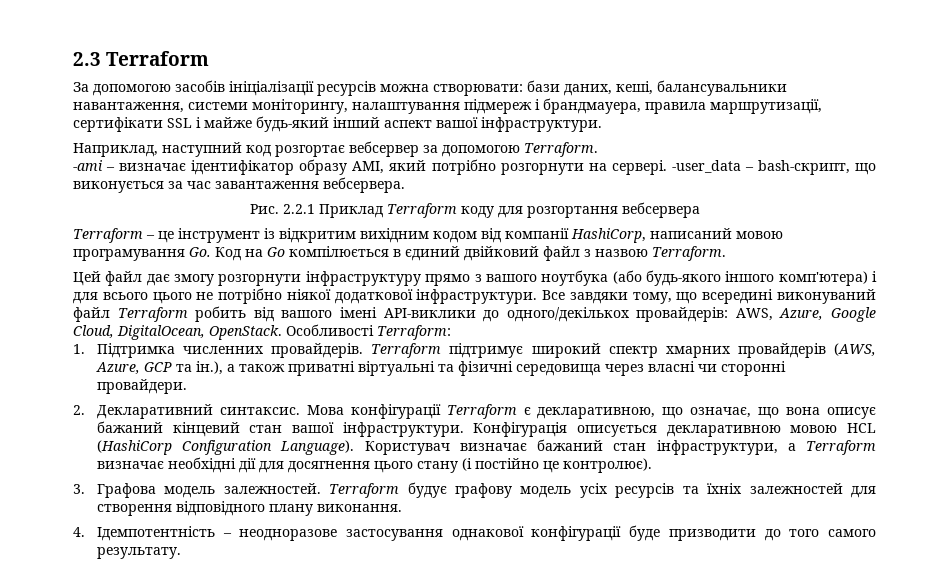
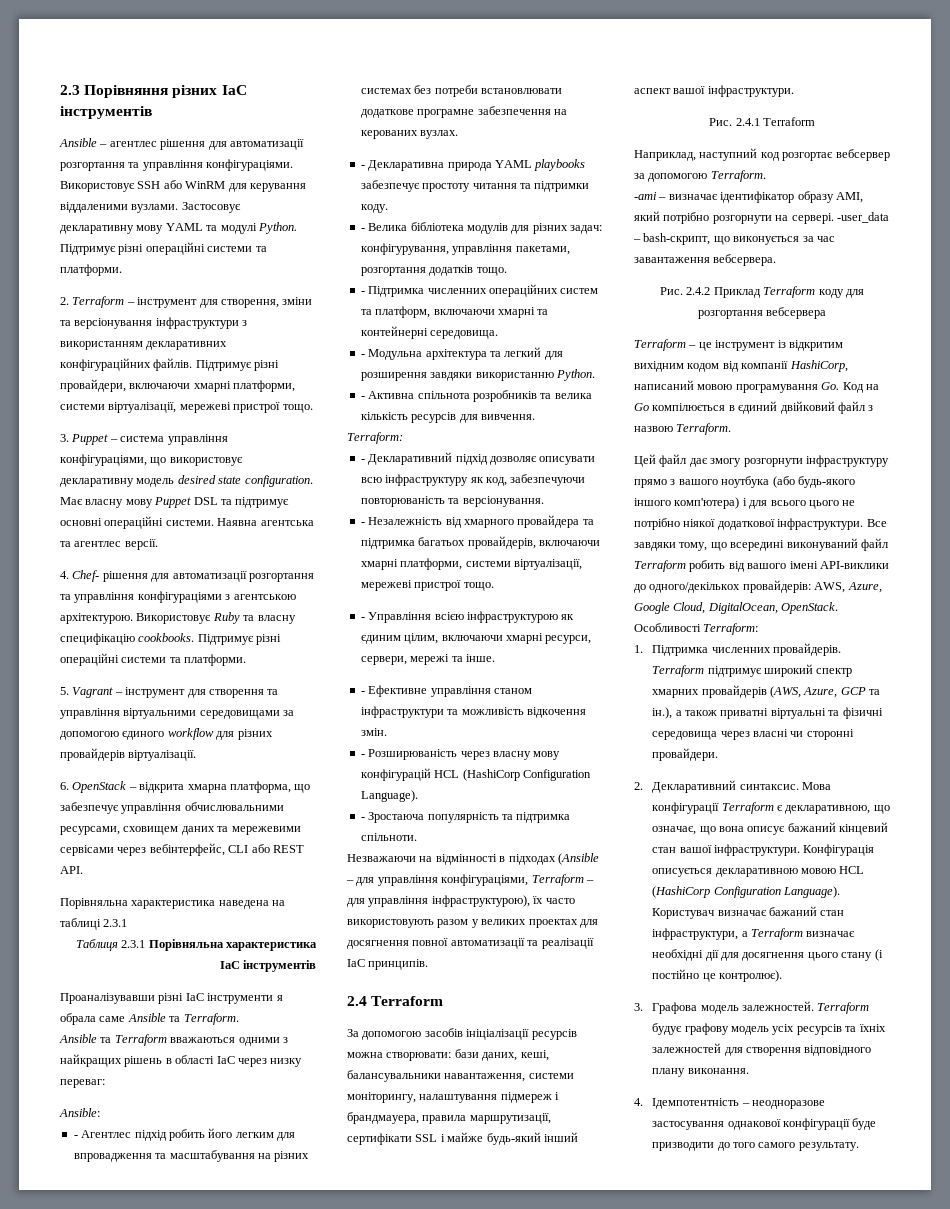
- 2.3 Terraform
+ 2.3 Порівняння різних IaC інструментів
+ Ansible – агентлес рішення для автоматизації розгортання та управління конфігураціями. Використовує SSH або WinRM для керування віддаленими вузлами. Застосовує декларативну мову YAML та модулі Python. Підтримує різні операційні системи та платформи.
+ 2. Terraform – інструмент для створення, зміни та версіонування інфраструктури з використанням декларативних конфігураційних файлів. Підтримує різні провайдери, включаючи хмарні платформи, системи віртуалізації, мережеві пристрої тощо.
+ 3. Puppet – система управління конфігураціями, що використовує декларативну модель desired state configuration. Має власну мову Puppet DSL та підтримує основні операційні системи. Наявна агентська та агентлес версії.
+ 4. Chef- рішення для автоматизації розгортання та управління конфігураціями з агентською архітектурою. Використовує Ruby та власну специфікацію cookbooks. Підтримує різні операційні системи та платформи.
+ 5. Vagrant – інструмент для створення та управління віртуальними середовищами за допомогою єдиного workflow для різних провайдерів віртуалізації.
+ 6. OpenStack – відкрита хмарна платформа, що забезпечує управління обчислювальними ресурсами, сховищем даних та мережевими сервісами через вебінтерфейс, CLI або REST API.
+ Порівняльна характеристика наведена на таблиці 2.3.1
+ Таблиця 2.3.1 Порівняльна характеристика IaC інструментів
+ Проаналізувавши різні IaC інструменти я обрала саме Ansible та Terraform.
+ Ansible та Terraform вважаються одними з найкращих рішень в області IaC через низку переваг:
+ Ansible:
+ - Агентлес підхід робить його легким для впровадження та масштабування на різних системах без потреби встановлювати додаткове програмне забезпечення на керованих вузлах.
+ - Декларативна природа YAML playbooks забезпечує простоту читання та підтримки коду.
+ - Велика бібліотека модулів для різних задач: конфігурування, управління пакетами, розгортання додатків тощо.
+ - Підтримка численних операційних систем та платформ, включаючи хмарні та контейнерні середовища.
+ - Модульна архітектура та легкий для розширення завдяки використанню Python.
+ - Активна спільнота розробників та велика кількість ресурсів для вивчення.
+ Terraform:
+ - Декларативний підхід дозволяє описувати всю інфраструктуру як код, забезпечуючи повторюваність та версіонування.
+ - Незалежність від хмарного провайдера та підтримка багатьох провайдерів, включаючи хмарні платформи, системи віртуалізації, мережеві пристрої тощо.
+ - Управління всією інфраструктурою як єдиним цілим, включаючи хмарні ресурси, сервери, мережі та інше.
+ - Ефективне управління станом інфраструктури та можливість відкочення змін.
+ - Розширюваність через власну мову конфігурацій HCL (HashiCorp Configuration Language).
+ - Зростаюча популярність та підтримка спільноти.
+ Незважаючи на відмінності в підходах (Ansible – для управління конфігураціями, Terraform – для управління інфраструктурою), їх часто використовують разом у великих проектах для досягнення повної автоматизації та реалізації IaC принципів.
+ 2.4 Terraform
+ Рис. 2.4.1 Terraform
- Рис. 2.2.1 Приклад Terraform коду для розгортання вебсервера
+ Рис. 2.4.2 Приклад Terraform коду для розгортання вебсервера

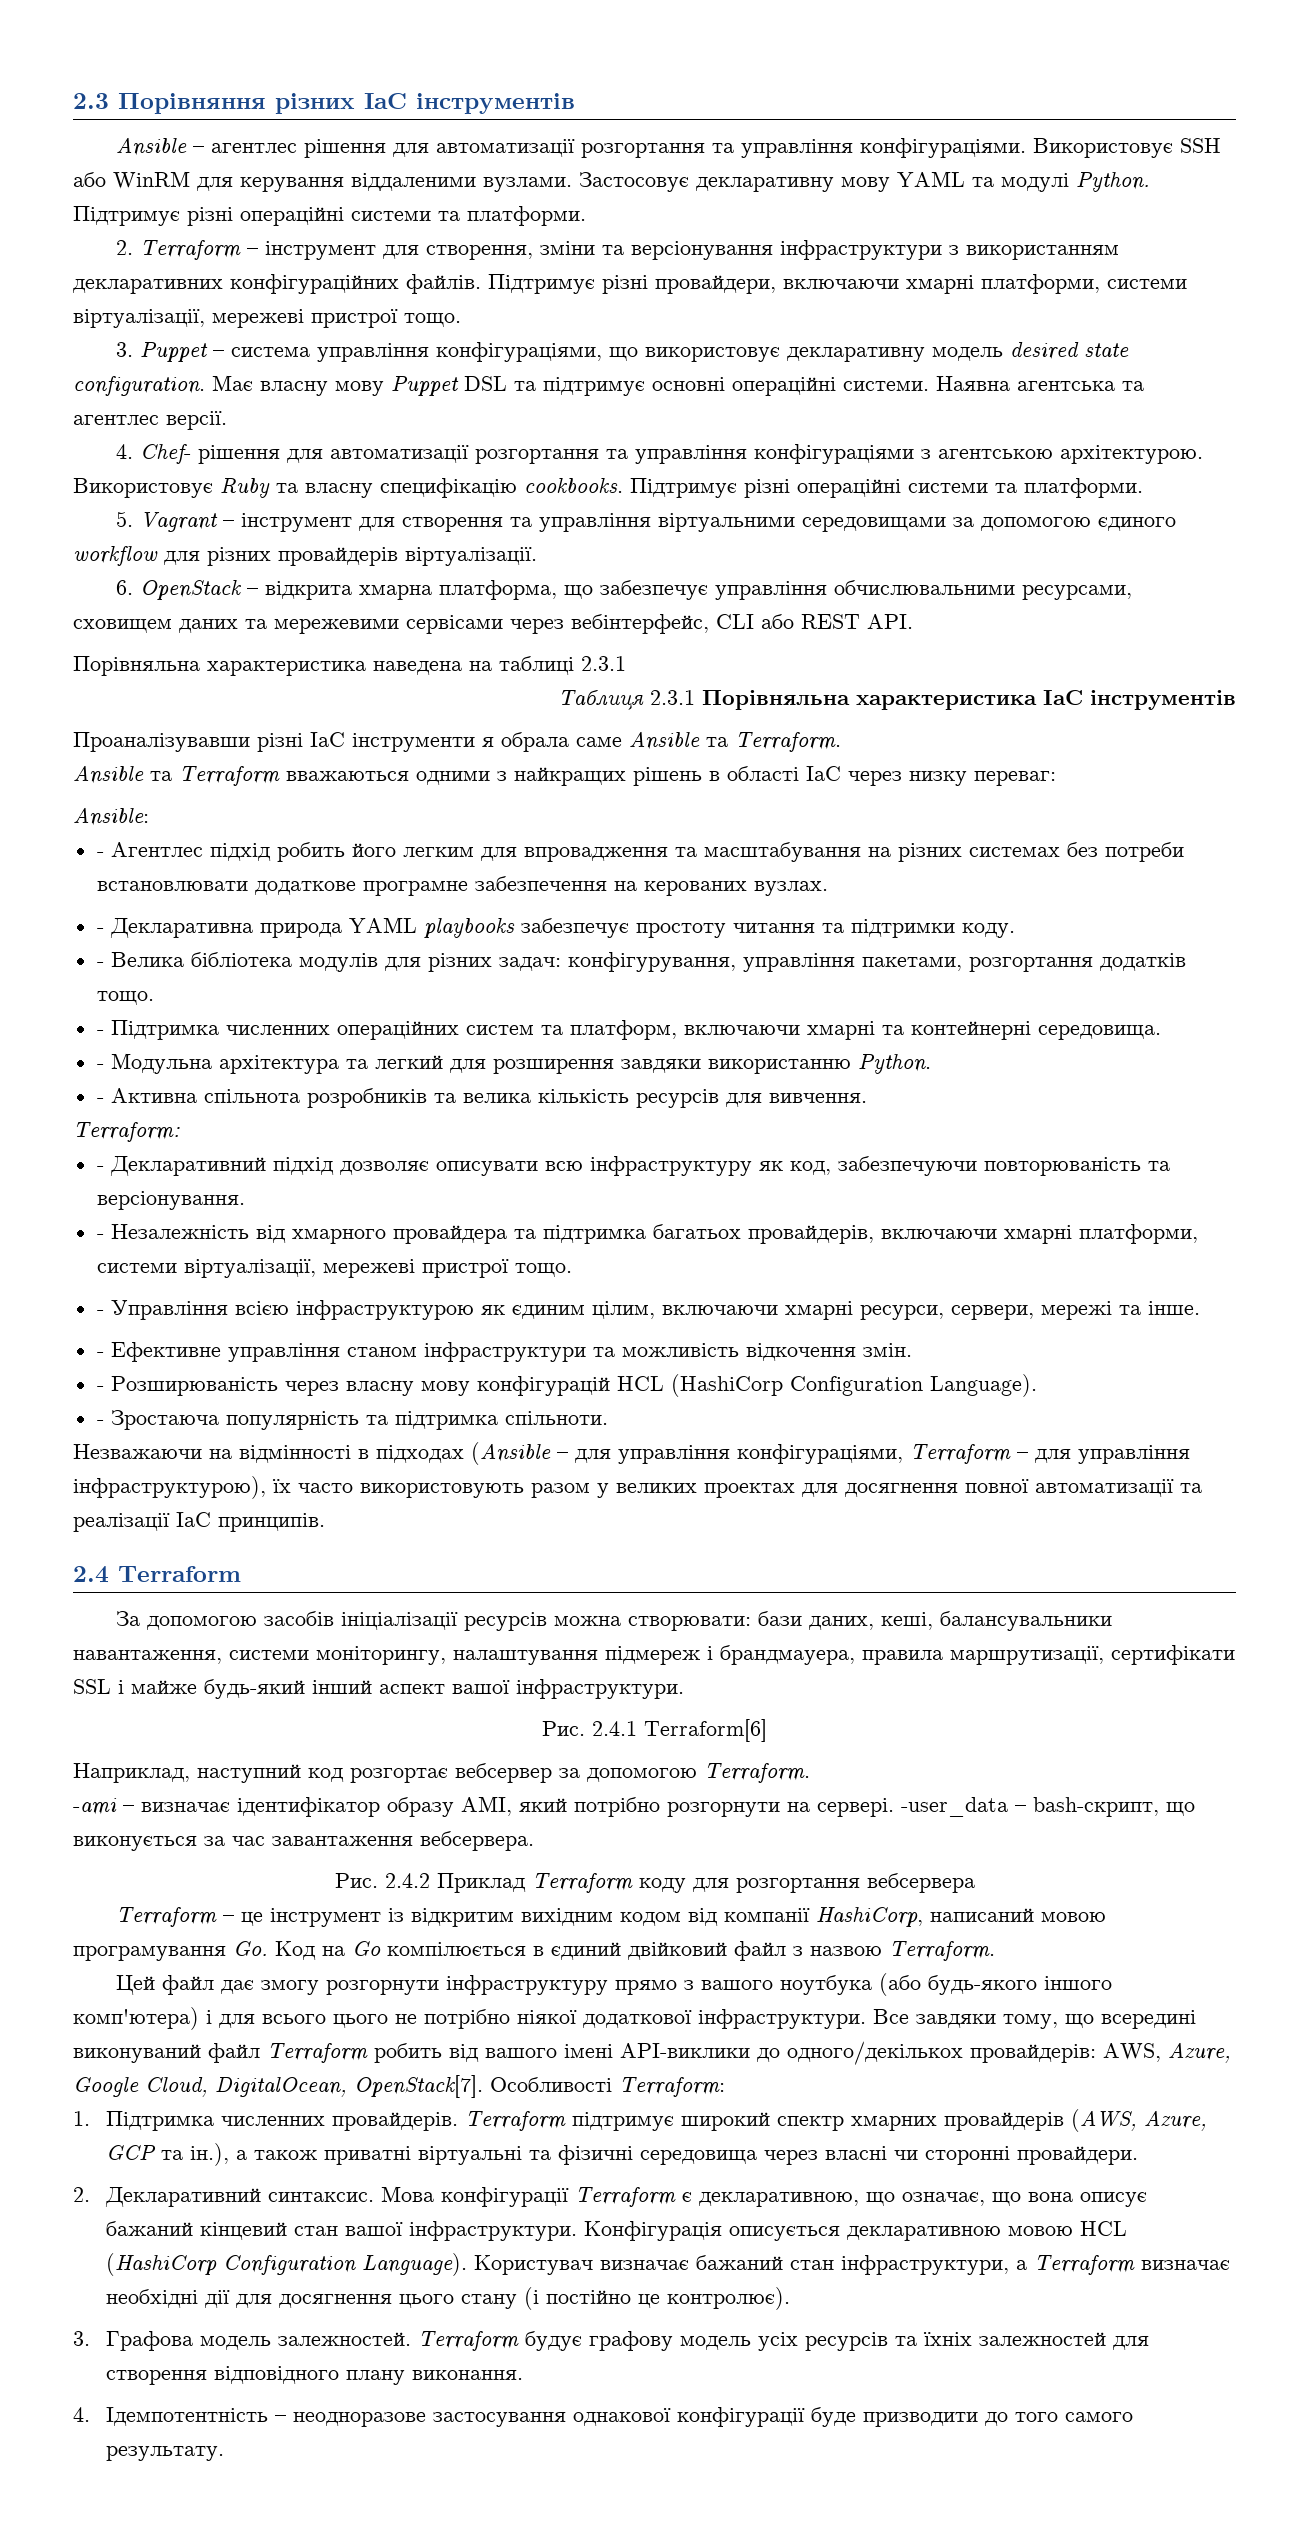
- Рис. 2.4.1 Terraform
+ Рис. 2.4.1 Terraform[6]
- Все завдяки тому, що всередині виконуваний файл Terraform робить від вашого імені API-виклики до одного/декількох провайдерів: AWS, Azure, Google Cloud, DigitalOcean, OpenStack.
+ Все завдяки тому, що всередині виконуваний файл Terraform робить від вашого імені API-виклики до одного/декількох провайдерів: AWS, Azure, Google Cloud, DigitalOcean, OpenStack[7].

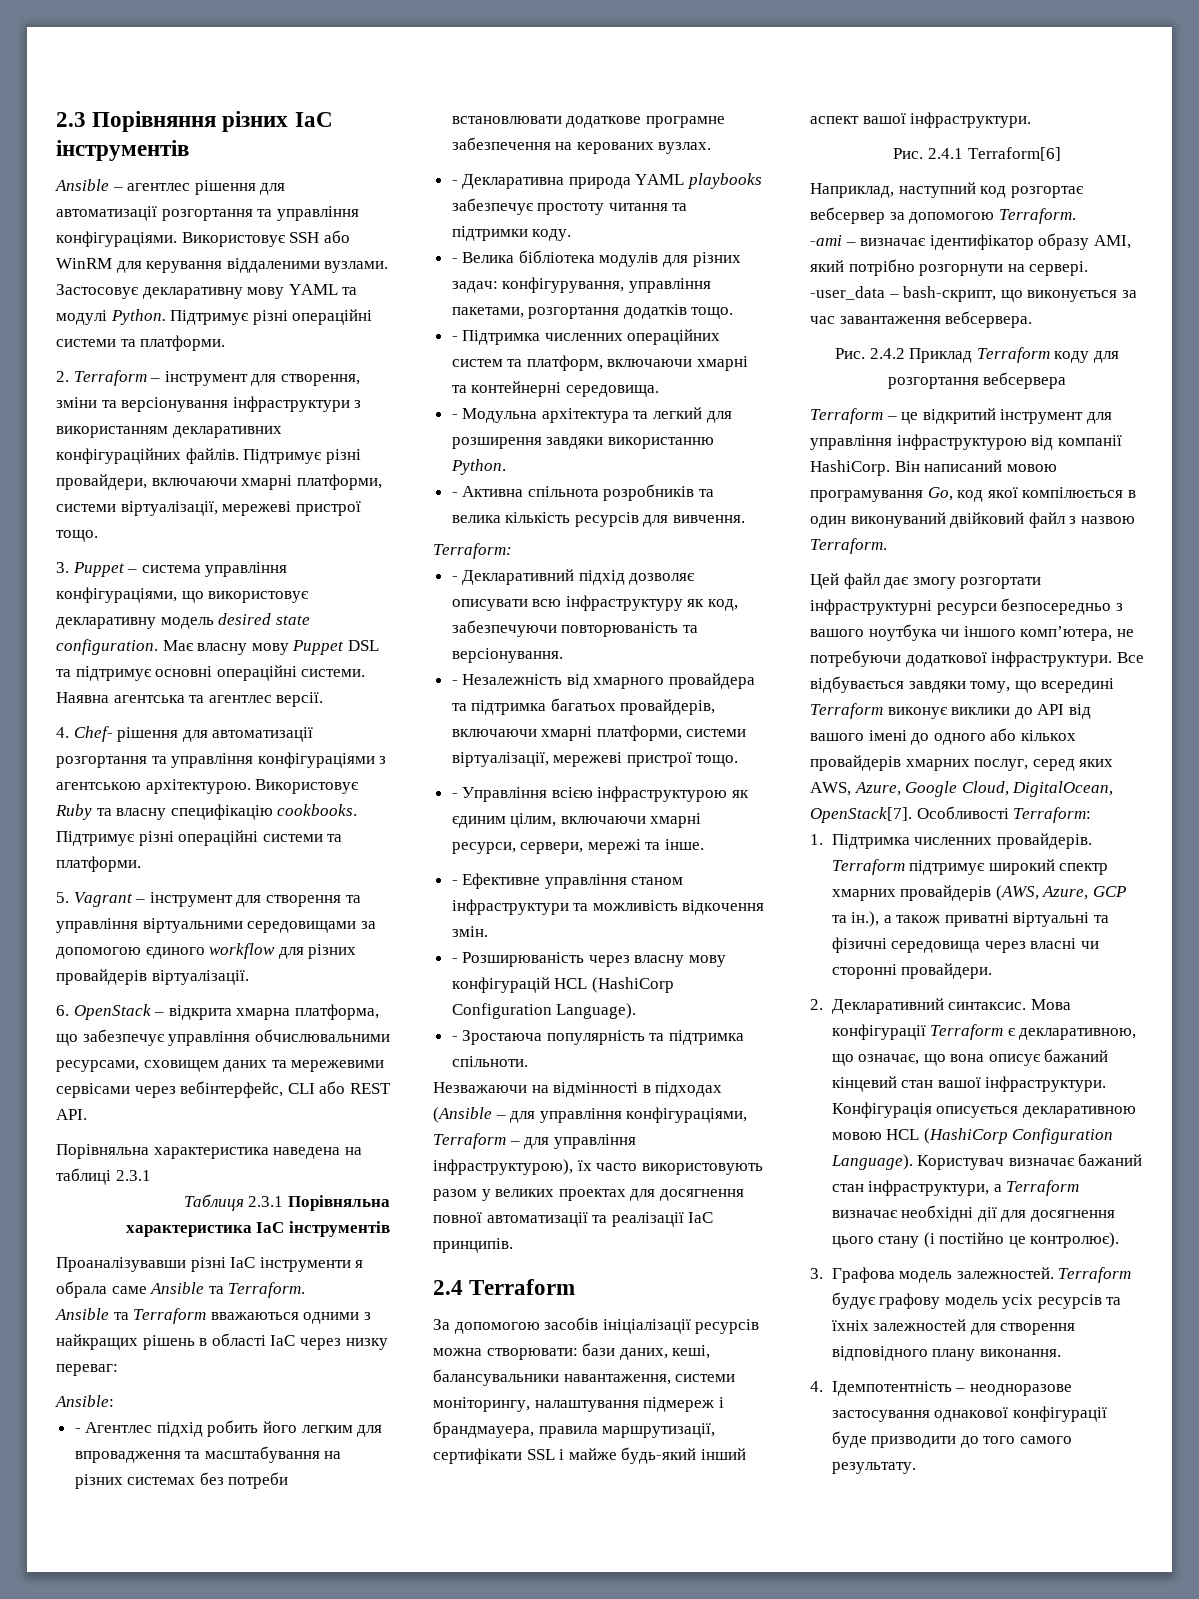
- Terraform – це інструмент із відкритим вихідним кодом від компанії HashiCorp, написаний мовою програмування Go. Код на Go компілюється в єдиний двійковий файл з назвою Terraform.
+ Terraform – це відкритий інструмент для управління інфраструктурою від компанії HashiCorp. Він написаний мовою програмування Go, код якої компілюється в один виконуваний двійковий файл з назвою Terraform.
- Цей файл дає змогу розгорнути інфраструктуру прямо з вашого ноутбука (або будь-якого іншого комп'ютера) і для всього цього не потрібно ніякої додаткової інфраструктури.
+ Цей файл дає змогу розгортати інфраструктурні ресурси безпосередньо з вашого ноутбука чи іншого комп’ютера, не потребуючи додаткової інфраструктури.
- Все завдяки тому, що всередині виконуваний файл Terraform робить від вашого імені API-виклики до одного/декількох провайдерів: AWS, Azure, Google Cloud, DigitalOcean, OpenStack[7].
+ Все відбувається завдяки тому, що всередині Terraform виконує виклики до API від вашого імені до одного або кількох провайдерів хмарних послуг, серед яких AWS, Azure, Google Cloud, DigitalOcean, OpenStack[7].

